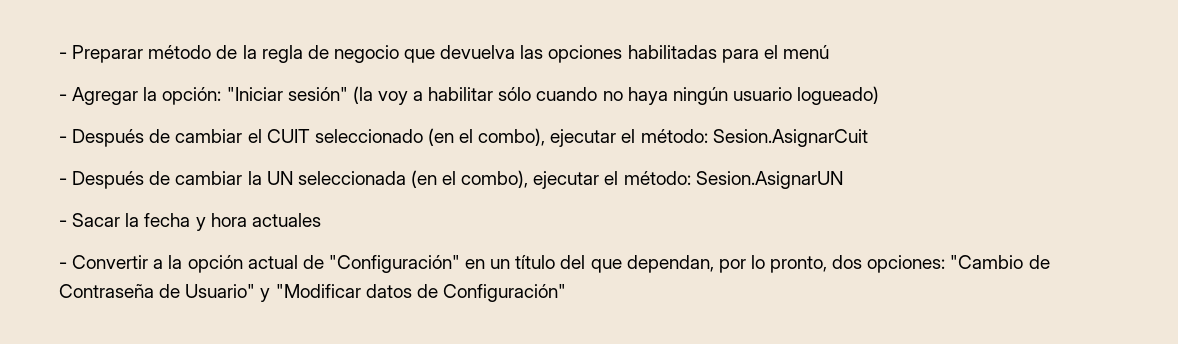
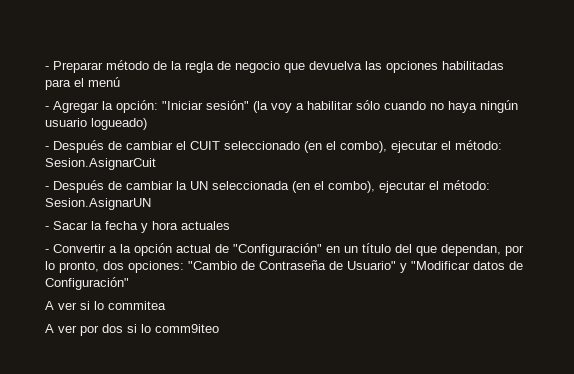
+ A ver si lo commitea
+ A ver por dos si lo comm9iteo

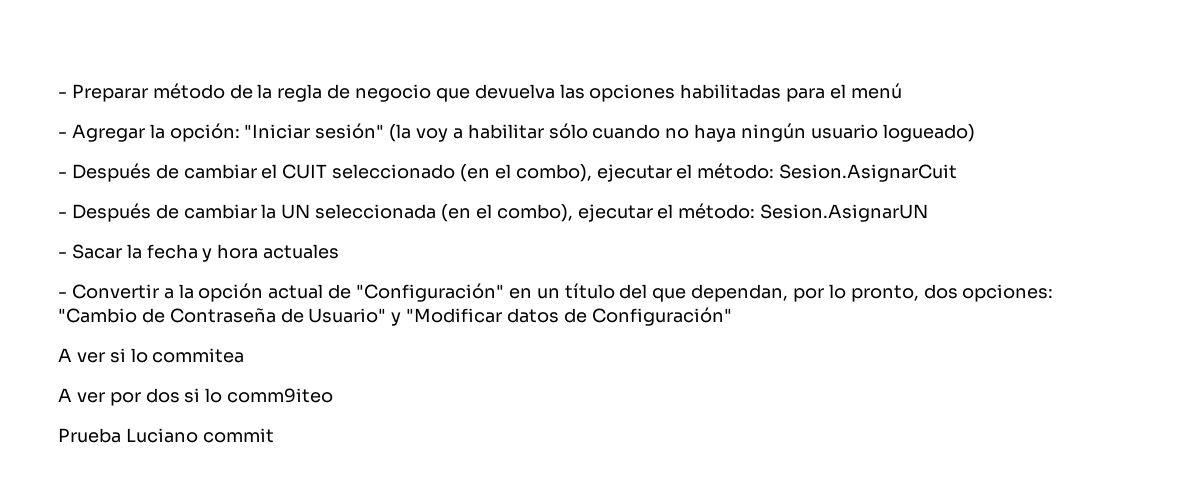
+ Prueba Luciano commit

